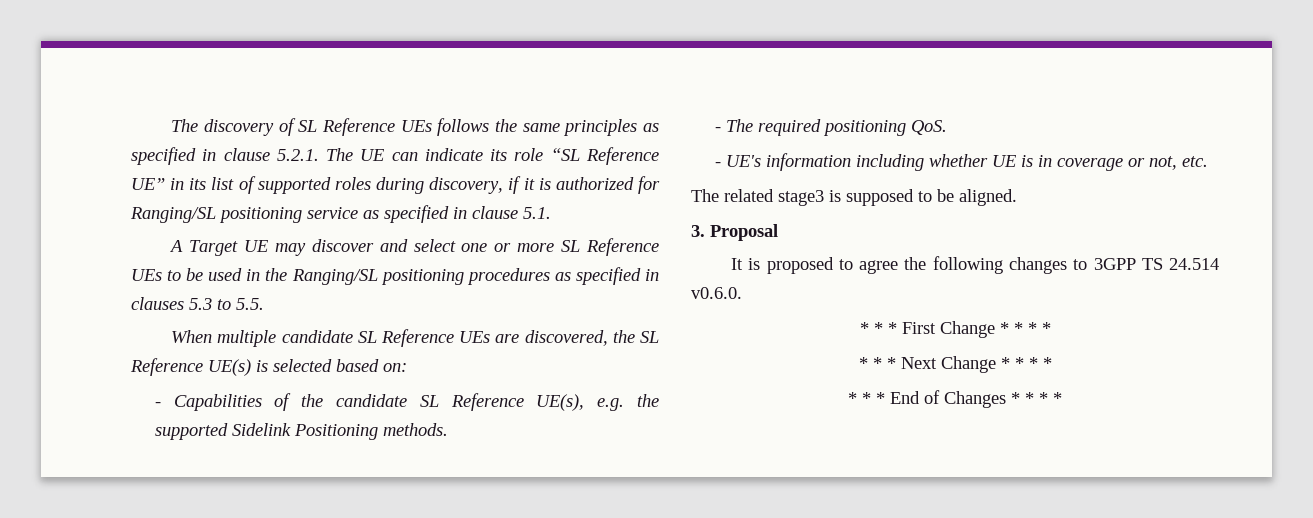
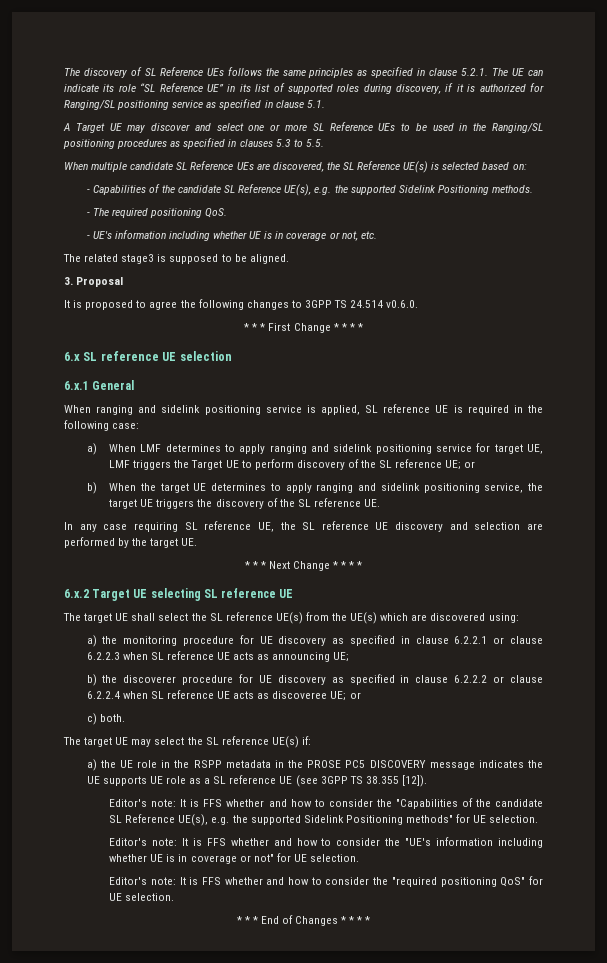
+ 6.x SL reference UE selection
+ 6.x.1 General
+ When ranging and sidelink positioning service is applied, SL reference UE is required in the following case:
+ a) When LMF determines to apply ranging and sidelink positioning service for target UE, LMF triggers the Target UE to perform discovery of the SL reference UE; or
+ b) When the target UE determines to apply ranging and sidelink positioning service, the target UE triggers the discovery of the SL reference UE.
+ In any case requiring SL reference UE, the SL reference UE discovery and selection are performed by the target UE.
+ 6.x.2 Target UE selecting SL reference UE
+ The target UE shall select the SL reference UE(s) from the UE(s) which are discovered using:
+ a) the monitoring procedure for UE discovery as specified in clause 6.2.2.1 or clause 6.2.2.3 when SL reference UE acts as announcing UE;
+ b) the discoverer procedure for UE discovery as specified in clause 6.2.2.2 or clause 6.2.2.4 when SL reference UE acts as discoveree UE; or
+ c) both.
+ The target UE may select the SL reference UE(s) if:
+ a) the UE role in the RSPP metadata in the PROSE PC5 DISCOVERY message indicates the UE supports UE role as a SL reference UE (see 3GPP TS 38.355 [12]).
+ Editor's note: It is FFS whether and how to consider the "Capabilities of the candidate SL Reference UE(s), e.g. the supported Sidelink Positioning methods" for UE selection.
+ Editor's note: It is FFS whether and how to consider the "UE's information including whether UE is in coverage or not" for UE selection.
+ Editor's note: It is FFS whether and how to consider the "required positioning QoS" for UE selection.

